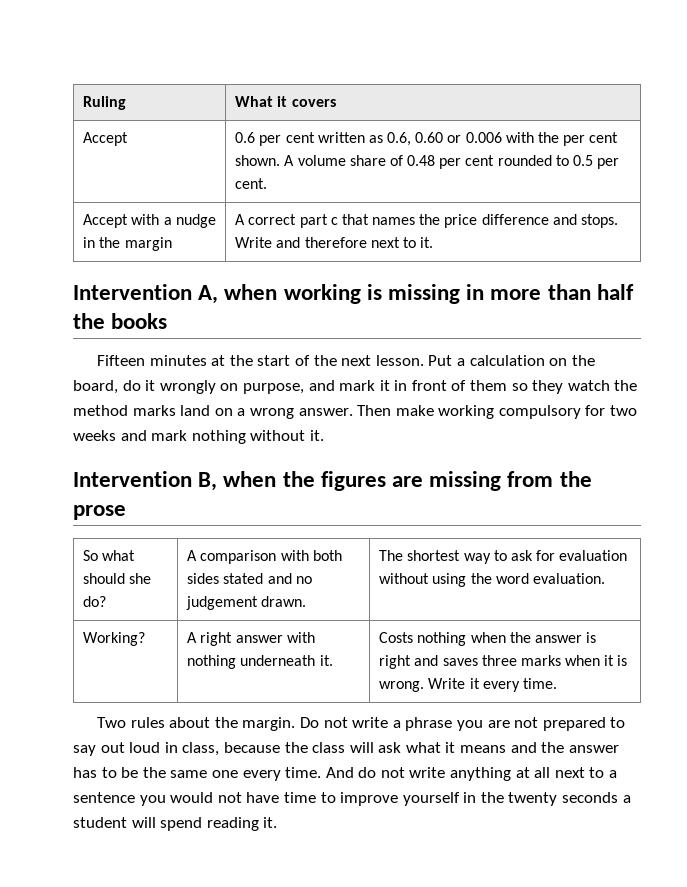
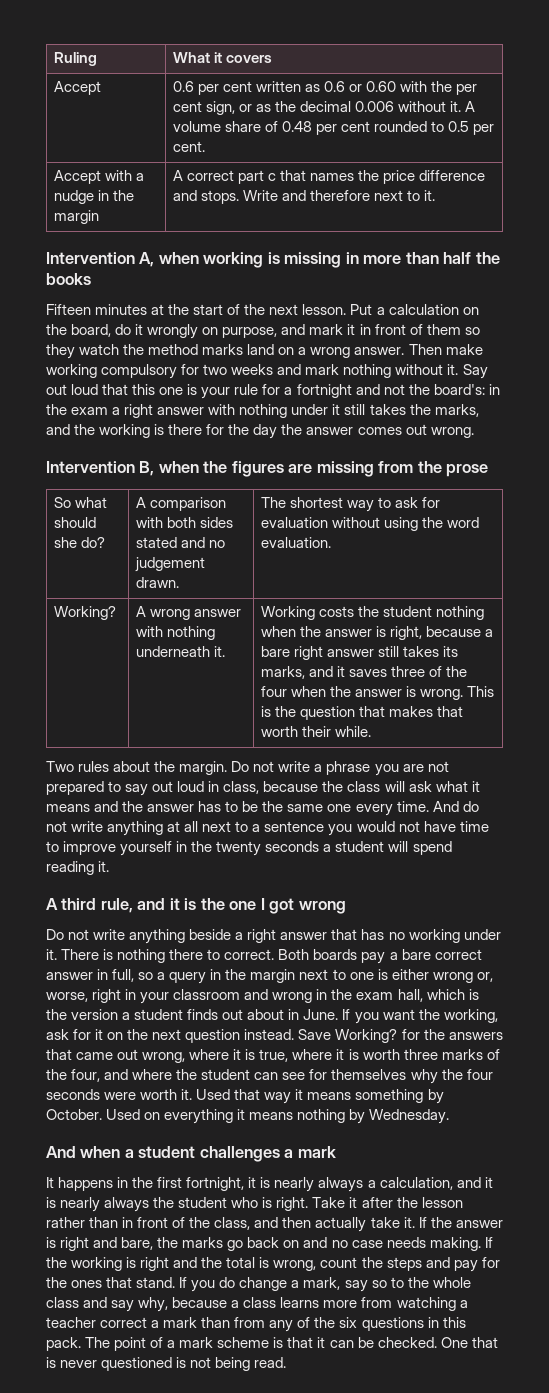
- Accept | 0.6 per cent written as 0.6, 0.60 or 0.006 with the per cent shown. A volume share of 0.48 per cent rounded to 0.5 per cent.
+ Accept | 0.6 per cent written as 0.6 or 0.60 with the per cent sign, or as the decimal 0.006 without it. A volume share of 0.48 per cent rounded to 0.5 per cent.
+ Say out loud that this one is your rule for a fortnight and not the board's: in the exam a right answer with nothing under it still takes the marks, and the working is there for the day the answer comes out wrong.
- A right answer with nothing underneath it.
+ A wrong answer with nothing underneath it.
- Costs nothing when the answer is right and saves three marks when it is wrong. Write it every time.
+ Working costs the student nothing when the answer is right, because a bare right answer still takes its marks, and it saves three of the four when the answer is wrong. This is the question that makes that worth their while.
+ A third rule, and it is the one I got wrong
+ Do not write anything beside a right answer that has no working under it. There is nothing there to correct. Both boards pay a bare correct answer in full, so a query in the margin next to one is either wrong or, worse, right in your classroom and wrong in the exam hall, which is the version a student finds out about in June. If you want the working, ask for it on the next question instead. Save Working? for the answers that came out wrong, where it is true, where it is worth three marks of the four, and where the student can see for themselves why the four seconds were worth it. Used that way it means something by October. Used on everything it means nothing by Wednesday.
+ And when a student challenges a mark
+ It happens in the first fortnight, it is nearly always a calculation, and it is nearly always the student who is right. Take it after the lesson rather than in front of the class, and then actually take it. If the answer is right and bare, the marks go back on and no case needs making. If the working is right and the total is wrong, count the steps and pay for the ones that stand. If you do change a mark, say so to the whole class and say why, because a class learns more from watching a teacher correct a mark than from any of the six questions in this pack. The point of a mark scheme is that it can be checked. One that is never questioned is not being read.

